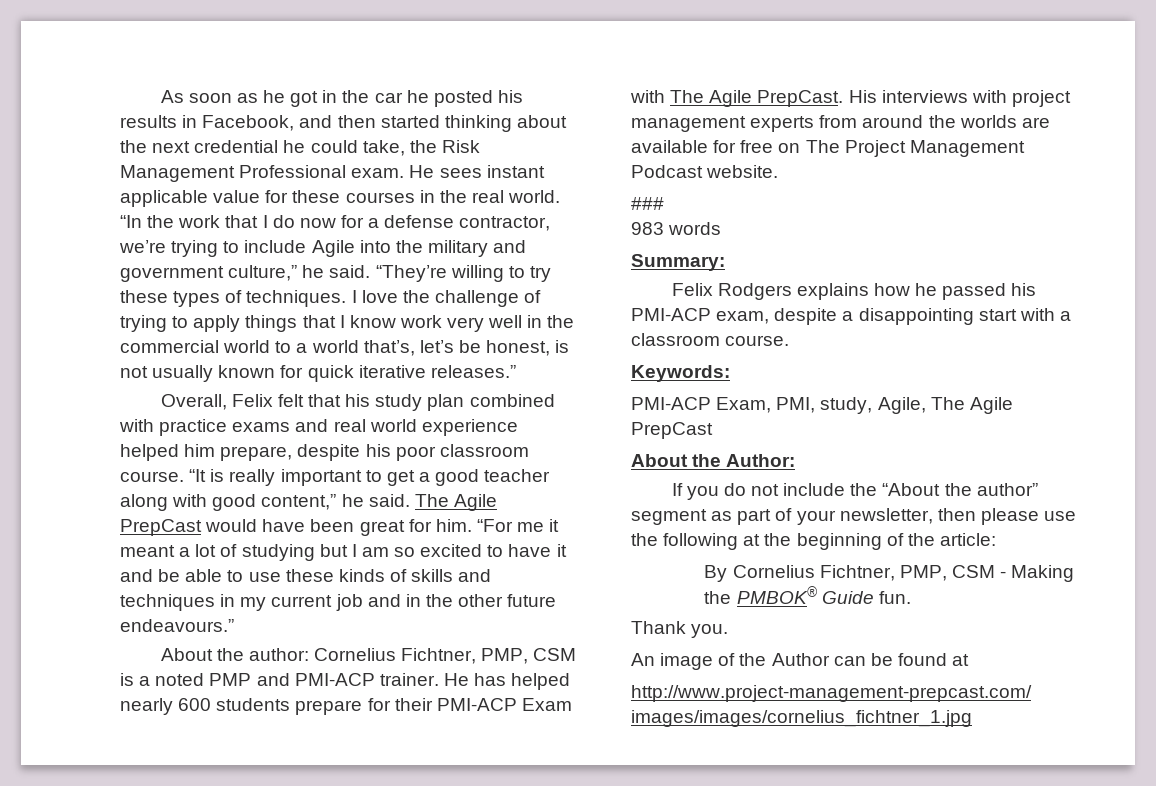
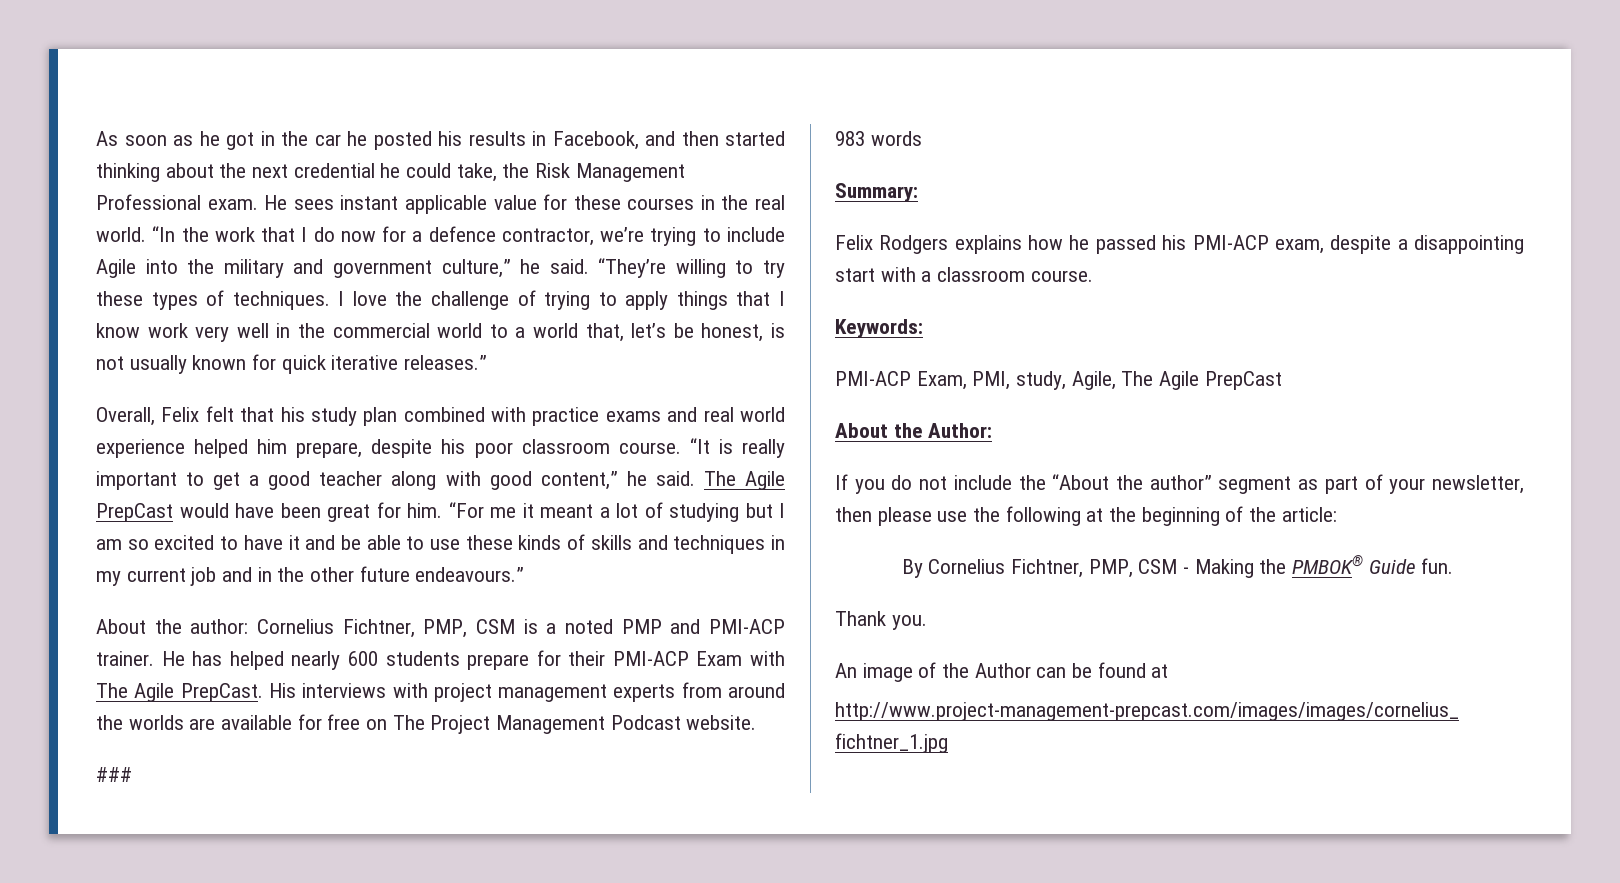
- “In the work that I do now for a defense contractor, we’re trying to include Agile into the military and government culture,” he said.
+ “In the work that I do now for a defence contractor, we’re trying to include Agile into the military and government culture,” he said.
- I love the challenge of trying to apply things that I know work very well in the commercial world to a world that’s, let’s be honest, is not usually known for quick iterative releases.”
+ I love the challenge of trying to apply things that I know work very well in the commercial world to a world that, let’s be honest, is not usually known for quick iterative releases.”

